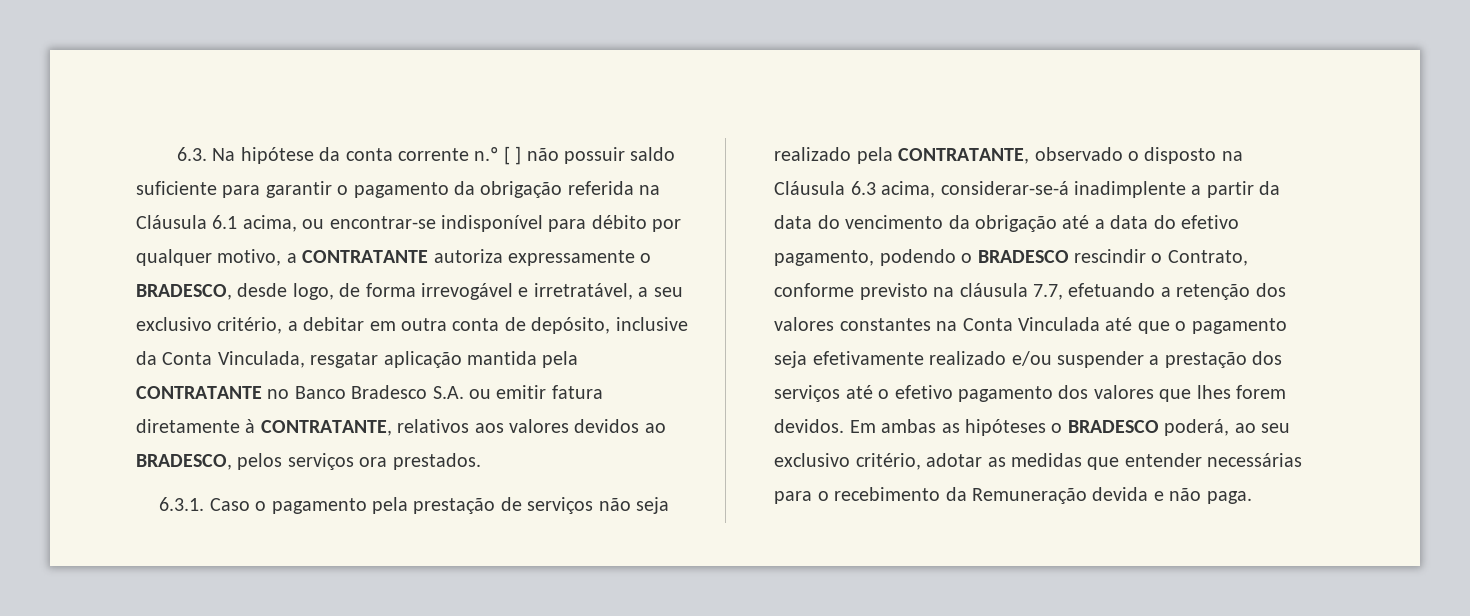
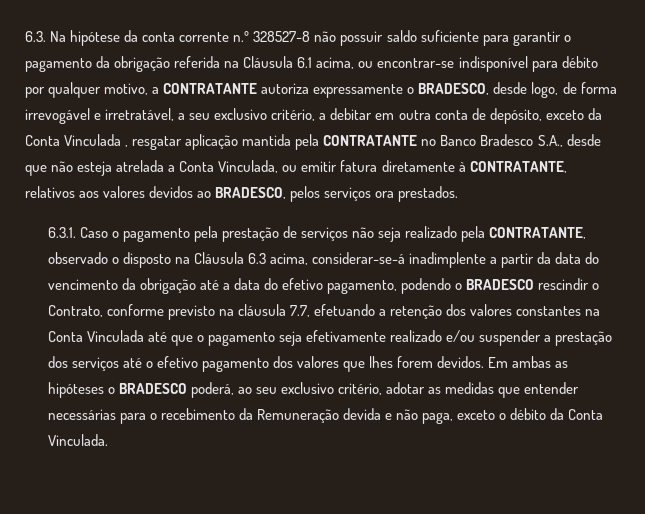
- 6.3. Na hipótese da conta corrente n.º [ ] não possuir saldo suficiente para garantir o pagamento da obrigação referida na Cláusula 6.1 acima, ou encontrar-se indisponível para débito por qualquer motivo, a CONTRATANTE autoriza expressamente o BRADESCO, desde logo, de forma irrevogável e irretratável, a seu exclusivo critério, a debitar em outra conta de depósito, inclusive da Conta Vinculada, resgatar aplicação mantida pela CONTRATANTE no Banco Bradesco S.A. ou emitir fatura diretamente à CONTRATANTE, relativos aos valores devidos ao BRADESCO, pelos serviços ora prestados.
+ 6.3. Na hipótese da conta corrente n.º 328527-8 não possuir saldo suficiente para garantir o pagamento da obrigação referida na Cláusula 6.1 acima, ou encontrar-se indisponível para débito por qualquer motivo, a CONTRATANTE autoriza expressamente o BRADESCO, desde logo, de forma irrevogável e irretratável, a seu exclusivo critério, a debitar em outra conta de depósito, exceto da Conta Vinculada , resgatar aplicação mantida pela CONTRATANTE no Banco Bradesco S.A., desde que não esteja atrelada a Conta Vinculada, ou emitir fatura diretamente à CONTRATANTE, relativos aos valores devidos ao BRADESCO, pelos serviços ora prestados.
- Em ambas as hipóteses o BRADESCO poderá, ao seu exclusivo critério, adotar as medidas que entender necessárias para o recebimento da Remuneração devida e não paga.
+ Em ambas as hipóteses o BRADESCO poderá, ao seu exclusivo critério, adotar as medidas que entender necessárias para o recebimento da Remuneração devida e não paga, exceto o débito da Conta Vinculada.

